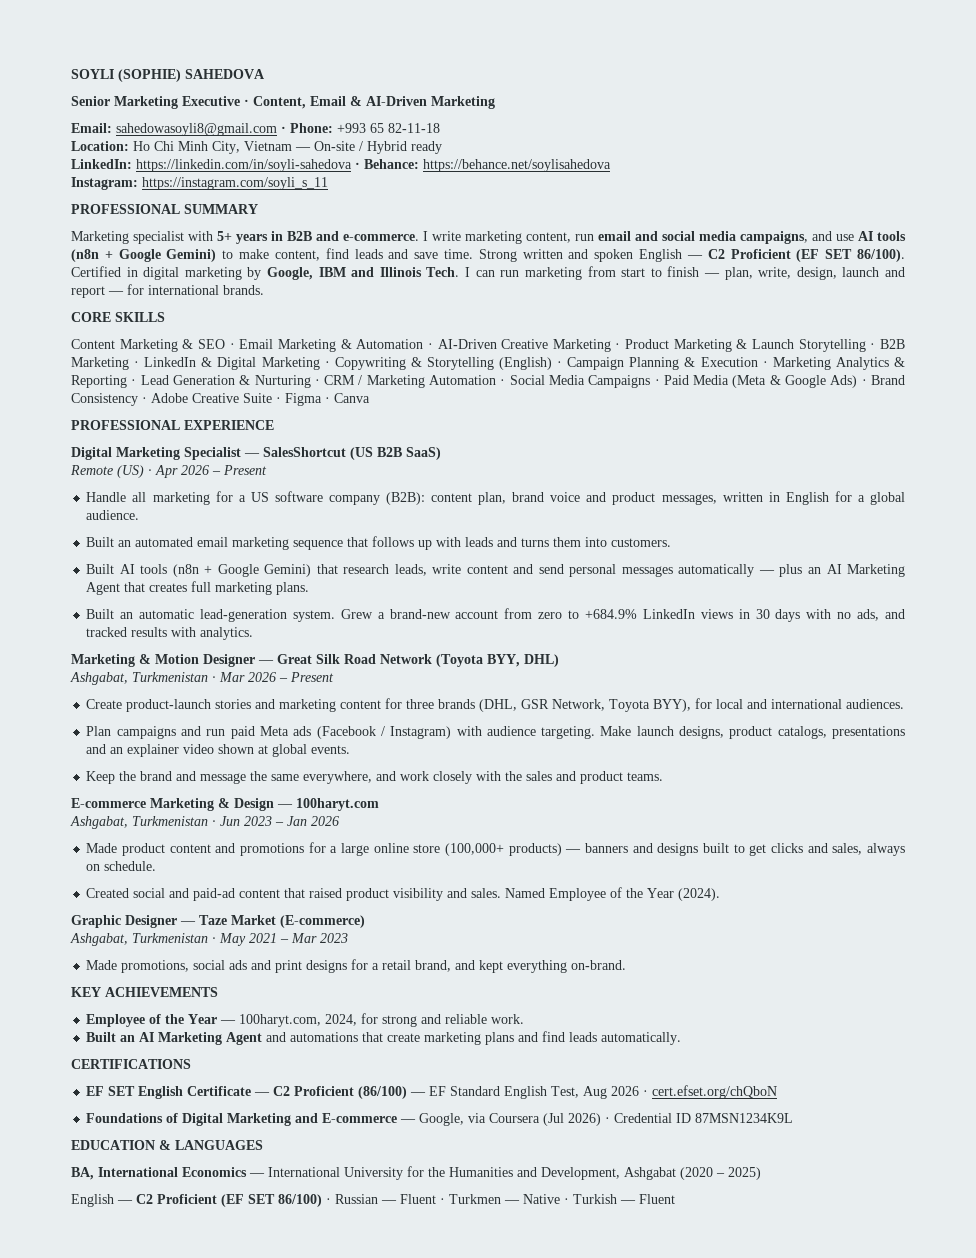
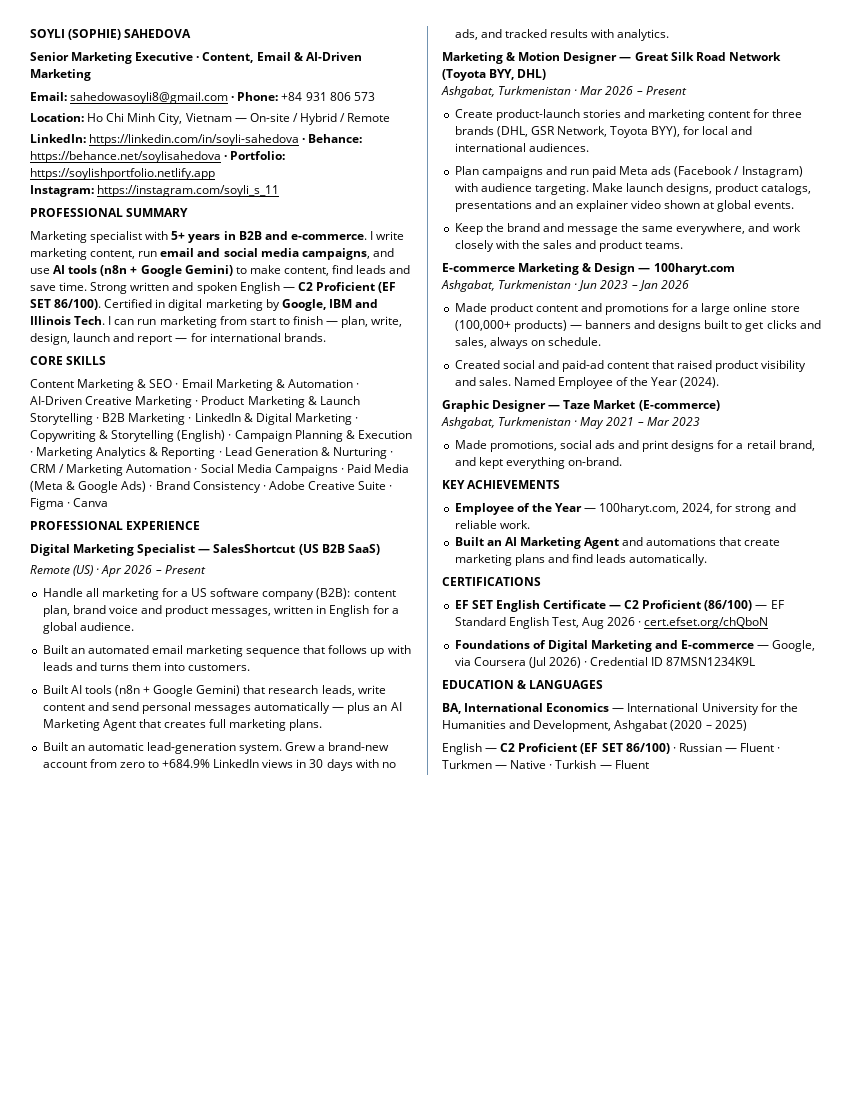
- Email: sahedowasoyli8@gmail.com · Phone: +993 65 82-11-18
+ Email: sahedowasoyli8@gmail.com · Phone: +84 931 806 573
- Location: Ho Chi Minh City, Vietnam — On-site / Hybrid ready
+ Location: Ho Chi Minh City, Vietnam — On-site / Hybrid / Remote
- LinkedIn: https://linkedin.com/in/soyli-sahedova · Behance: https://behance.net/soylisahedova
+ LinkedIn: https://linkedin.com/in/soyli-sahedova · Behance: https://behance.net/soylisahedova · Portfolio: https://soylishportfolio.netlify.app

